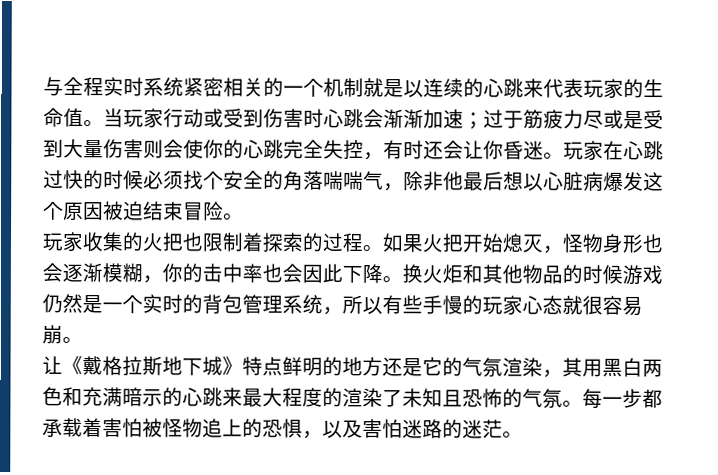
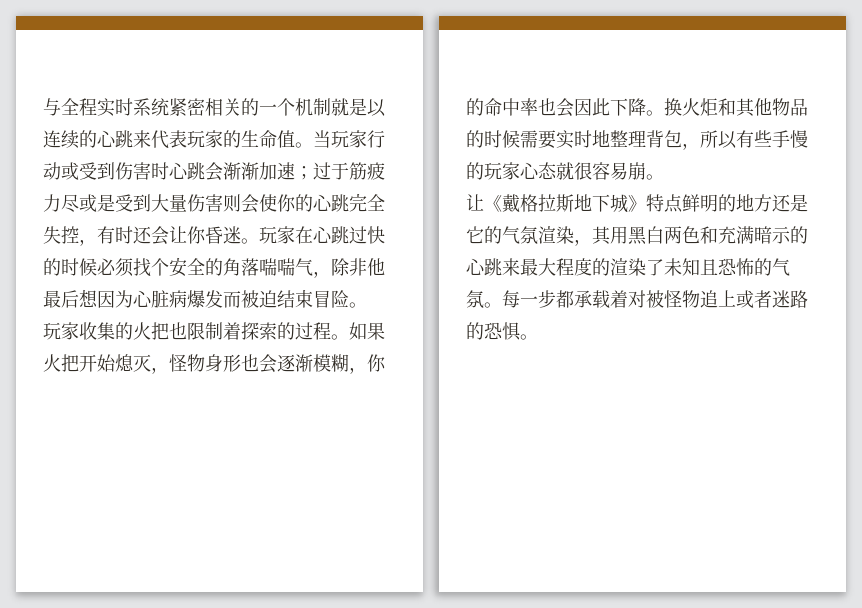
- 玩家在心跳过快的时候必须找个安全的角落喘喘气，除非他最后想以心脏病爆发这个原因被迫结束冒险。
+ 玩家在心跳过快的时候必须找个安全的角落喘喘气，除非他最后想因为心脏病爆发而被迫结束冒险。
- 如果火把开始熄灭，怪物身形也会逐渐模糊，你的击中率也会因此下降。
+ 如果火把开始熄灭，怪物身形也会逐渐模糊，你的命中率也会因此下降。
- 换火炬和其他物品的时候游戏仍然是一个实时的背包管理系统，所以有些手慢的玩家心态就很容易崩。
+ 换火炬和其他物品的时候需要实时地整理背包，所以有些手慢的玩家心态就很容易崩。
- 每一步都承载着害怕被怪物追上的恐惧，以及害怕迷路的迷茫。
+ 每一步都承载着对被怪物追上或者迷路的恐惧。

